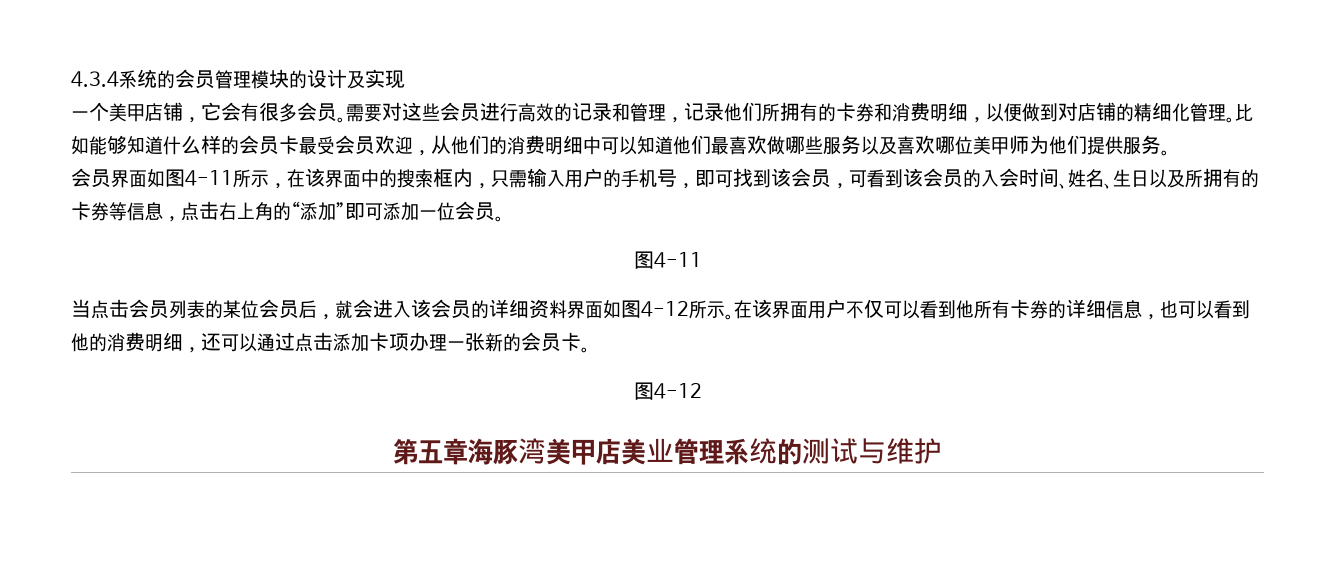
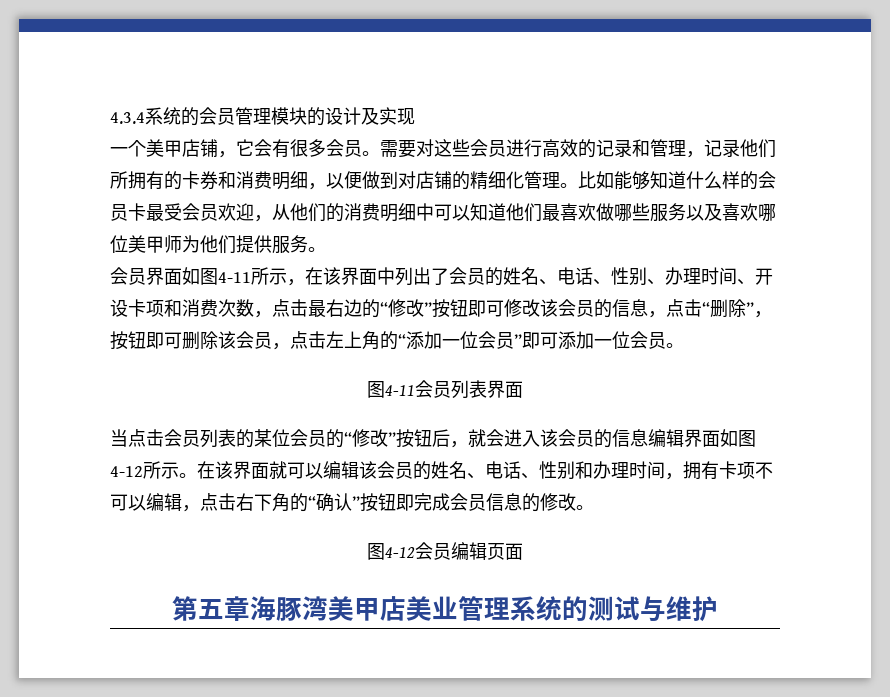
- 会员界面如图4-11所示，在该界面中的搜索框内，只需输入用户的手机号，即可找到该会员，可看到该会员的入会时间、姓名、生日以及所拥有的卡券等信息，点击右上角的“添加”即可添加一位会员。
- 图4-11
+ 会员界面如图4-11所示，在该界面中列出了会员的姓名、电话、性别、办理时间、开设卡项和消费次数，点击最右边的“修改”按钮即可修改该会员的信息，点击“删除”，按钮即可删除该会员，点击左上角的“添加一位会员”即可添加一位会员。
+ 图4-11会员列表界面
- 当点击会员列表的某位会员后，就会进入该会员的详细资料界面如图4-12所示。
+ 当点击会员列表的某位会员的“修改”按钮后，就会进入该会员的信息编辑界面如图4-12所示。
- 在该界面用户不仅可以看到他所有卡券的详细信息，也可以看到他的消费明细，还可以通过点击添加卡项办理一张新的会员卡。
- 图4-12
+ 在该界面就可以编辑该会员的姓名、电话、性别和办理时间，拥有卡项不可以编辑，点击右下角的“确认”按钮即完成会员信息的修改。
+ 图4-12会员编辑页面

